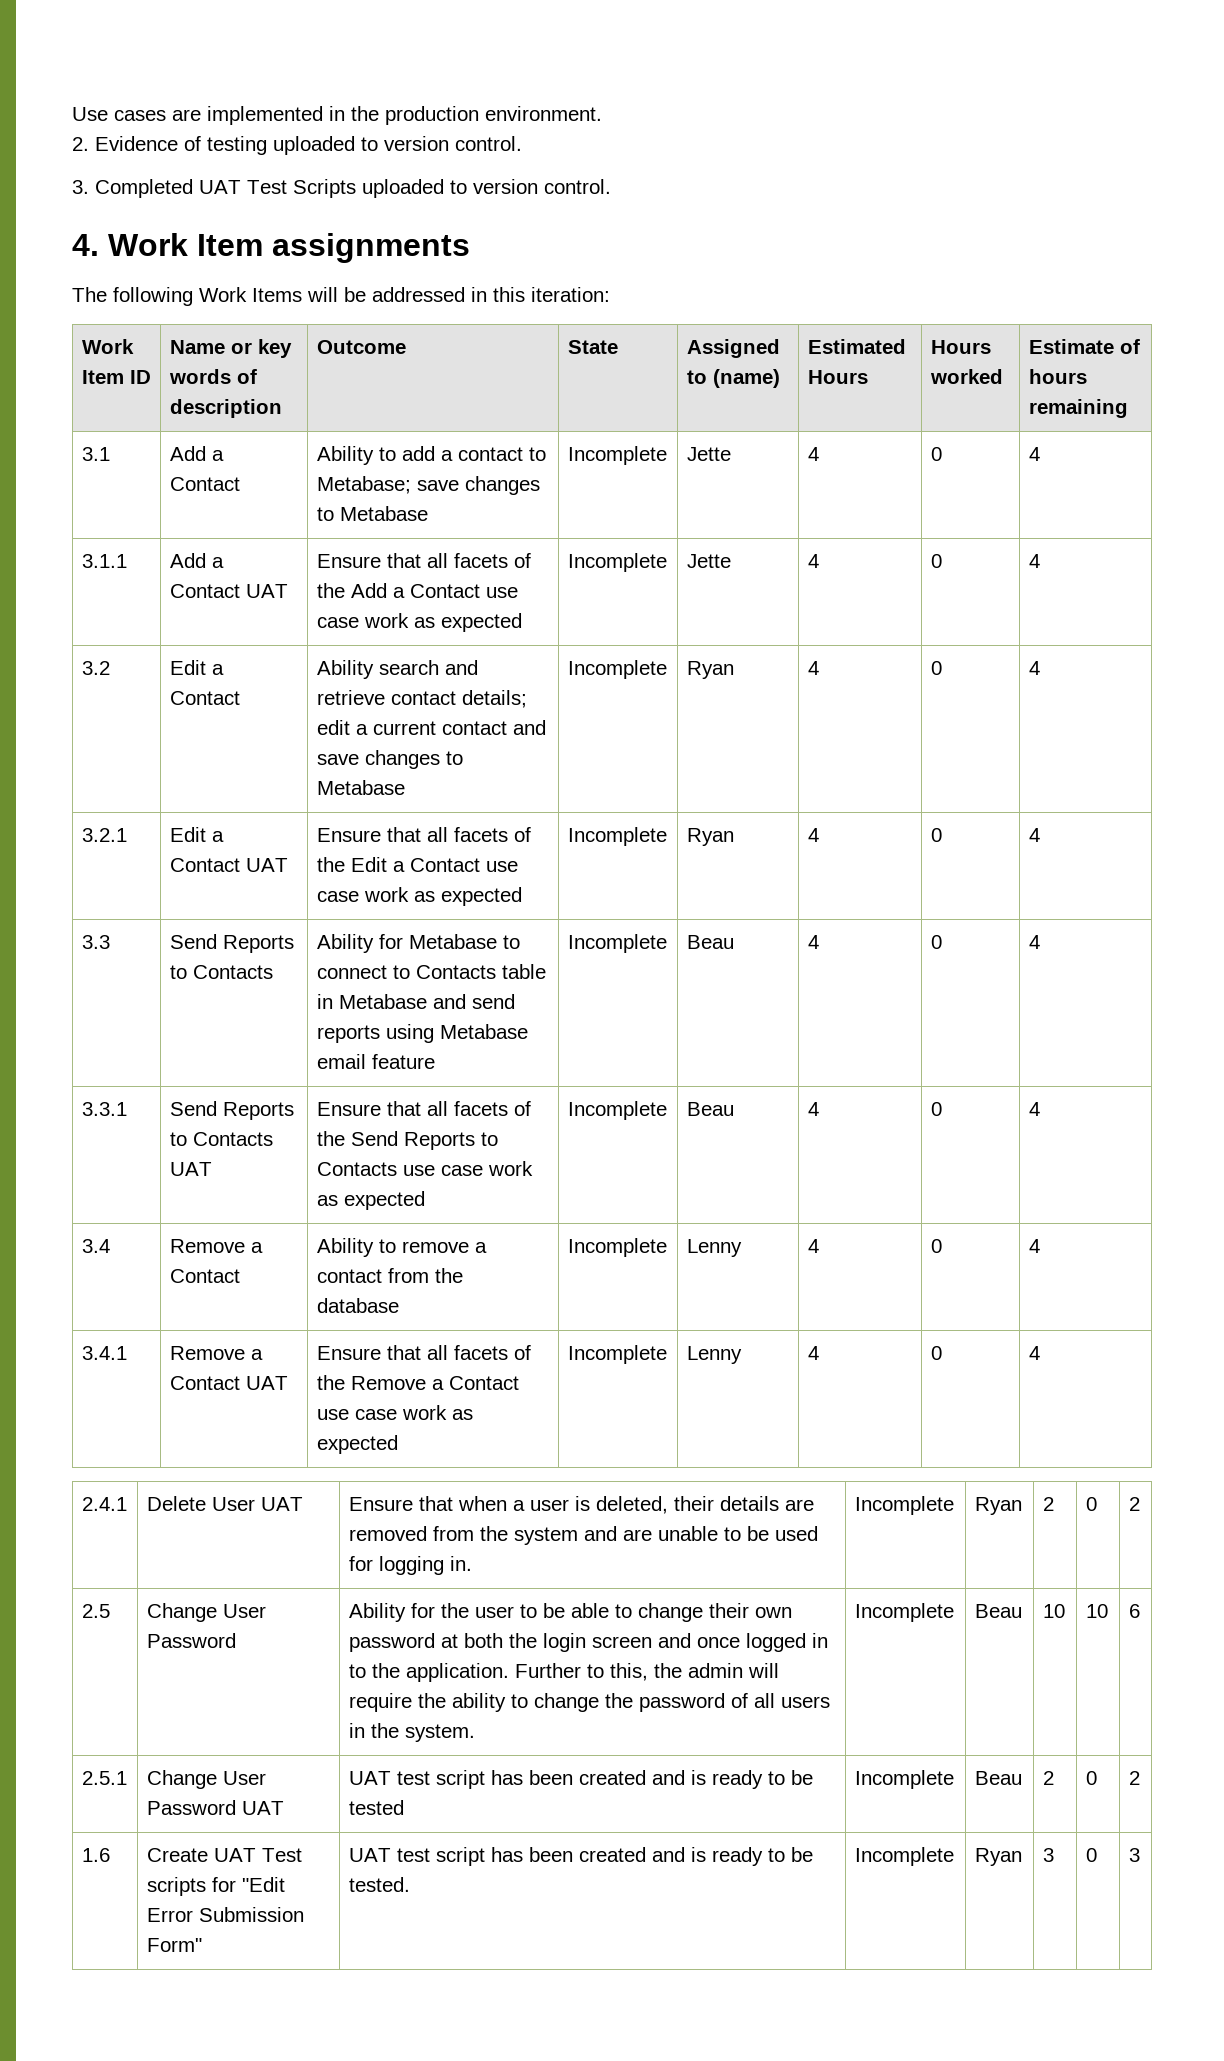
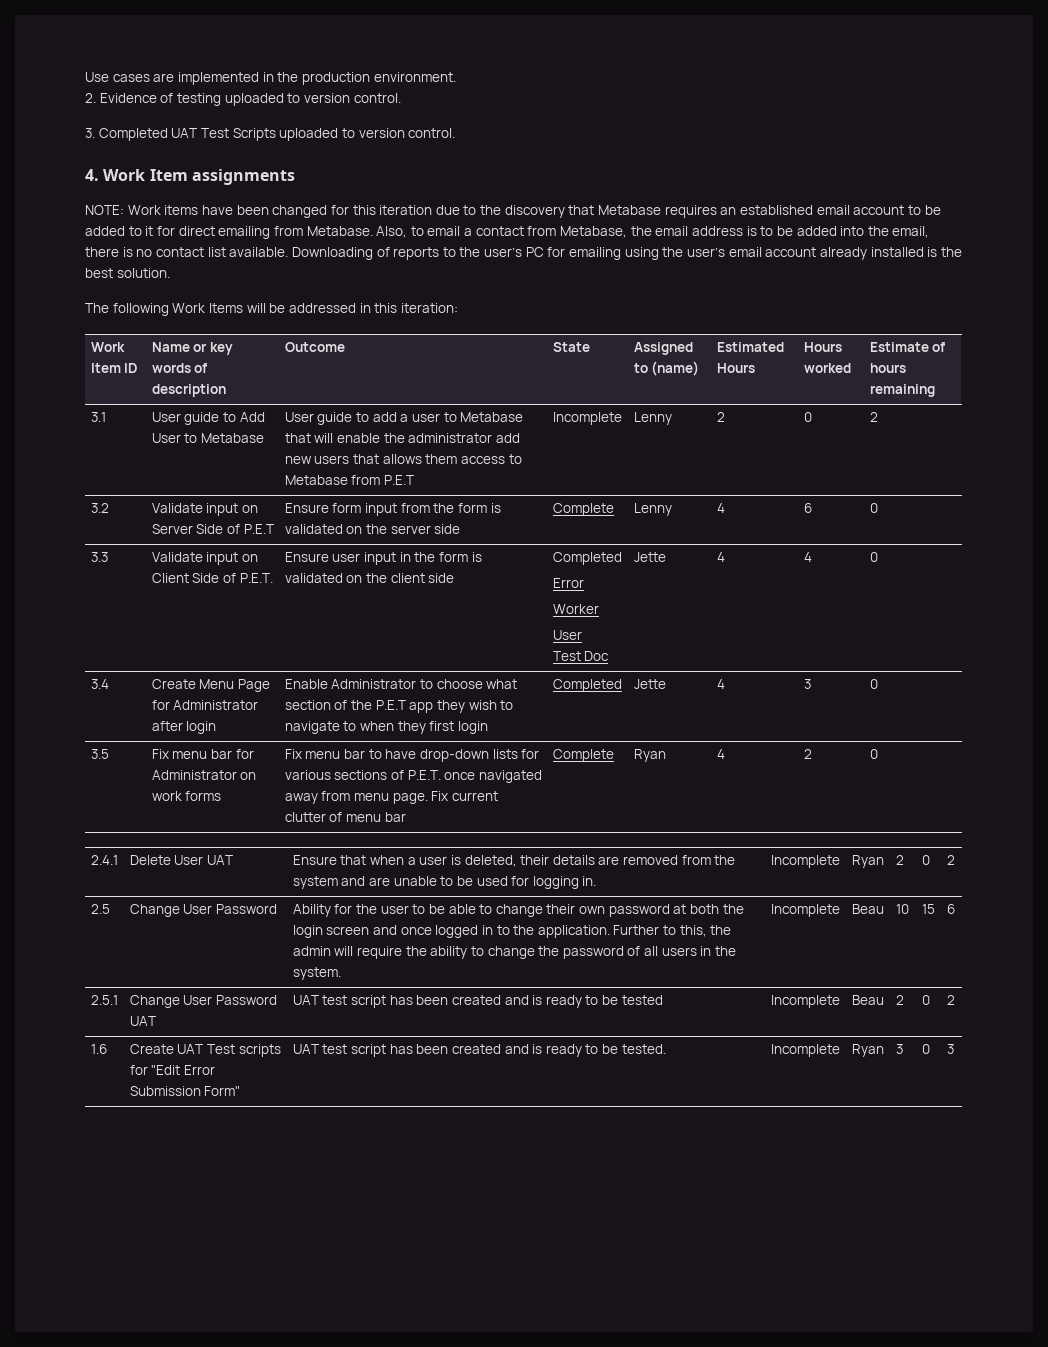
+ NOTE: Work items have been changed for this iteration due to the discovery that Metabase requires an established email account to be added to it for direct emailing from Metabase. Also, to email a contact from Metabase, the email address is to be added into the email, there is no contact list available. Downloading of reports to the user’s PC for emailing using the user’s email account already installed is the best solution.
- 3.1 | Add a Contact | Ability to add a contact to Metabase; save changes to Metabase | Incomplete | Jette | 4 | 0 | 4
- 3.1.1 | Add a Contact UAT | Ensure that all facets of the Add a Contact use case work as expected | Incomplete | Jette | 4 | 0 | 4
- 3.2 | Edit a Contact | Ability search and retrieve contact details; edit a current contact and save changes to Metabase | Incomplete | Ryan | 4 | 0 | 4
- 3.2.1 | Edit a Contact UAT | Ensure that all facets of the Edit a Contact use case work as expected | Incomplete | Ryan | 4 | 0 | 4
- 3.3 | Send Reports to Contacts | Ability for Metabase to connect to Contacts table in Metabase and send reports using Metabase email feature | Incomplete | Beau | 4 | 0 | 4
- 3.3.1 | Send Reports to Contacts UAT | Ensure that all facets of the Send Reports to Contacts use case work as expected | Incomplete | Beau | 4 | 0 | 4
- 3.4 | Remove a Contact | Ability to remove a contact from the database | Incomplete | Lenny | 4 | 0 | 4
- 3.4.1 | Remove a Contact UAT | Ensure that all facets of the Remove a Contact use case work as expected | Incomplete | Lenny | 4 | 0 | 4
+ 3.1 | User guide to Add User to Metabase | User guide to add a user to Metabase that will enable the administrator add new users that allows them access to Metabase from P.E.T | Incomplete | Lenny | 2 | 0 | 2
+ 3.2 | Validate input on Server Side of P.E.T | Ensure form input from the form is validated on the server side | Complete | Lenny | 4 | 6 | 0
+ 3.3 | Validate input on Client Side of P.E.T. | Ensure user input in the form is validated on the client side | Completed
+ Error
+ Worker
+ User
+ Test Doc | Jette | 4 | 4 | 0
+ 3.4 | Create Menu Page for Administrator after login | Enable Administrator to choose what section of the P.E.T app they wish to navigate to when they first login | Completed | Jette | 4 | 3 | 0
+ 3.5 | Fix menu bar for Administrator on work forms | Fix menu bar to have drop-down lists for various sections of P.E.T. once navigated away from menu page. Fix current clutter of menu bar | Complete | Ryan | 4 | 2 | 0
- 10 | 10
+ 10 | 15

